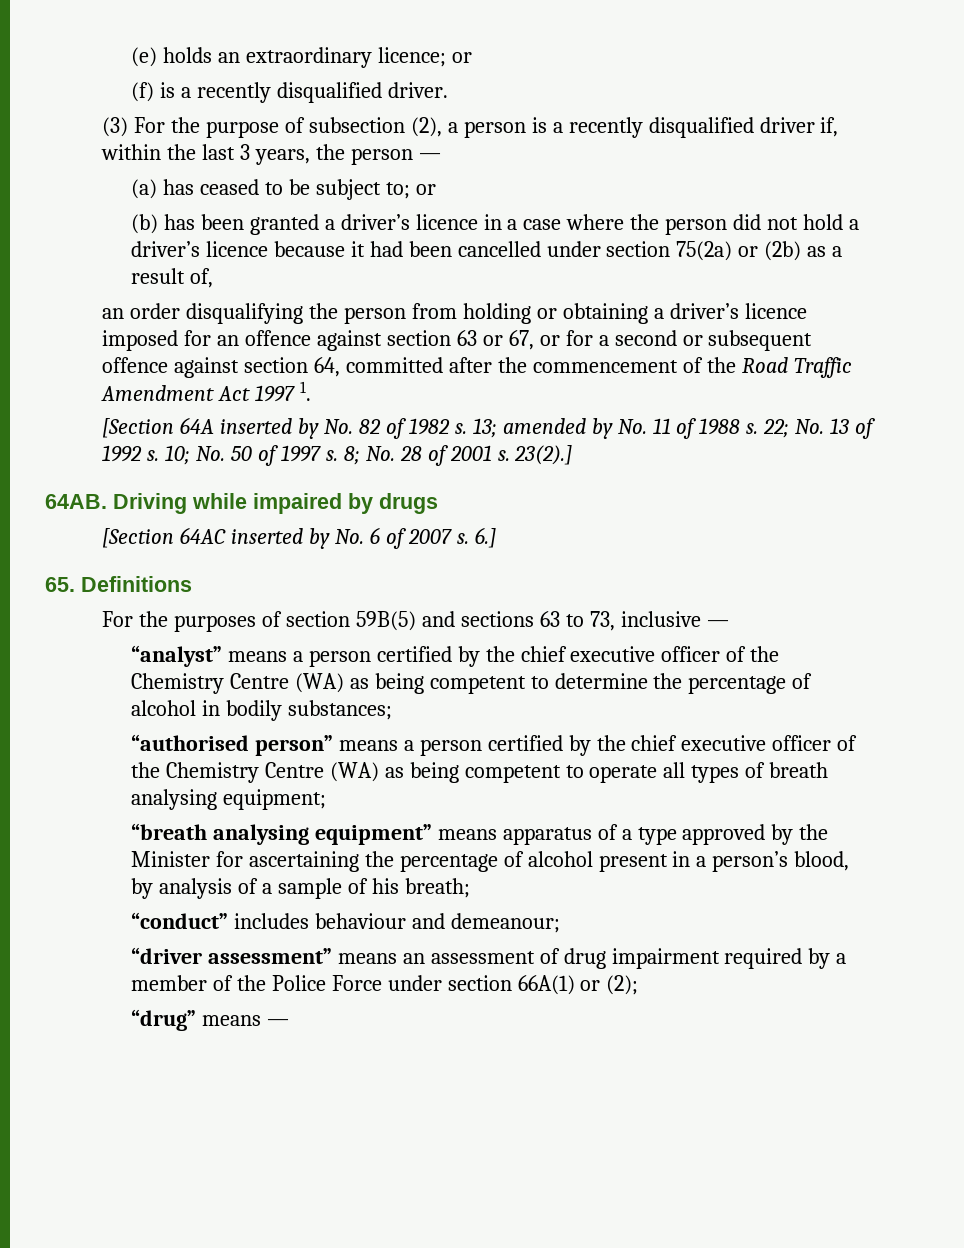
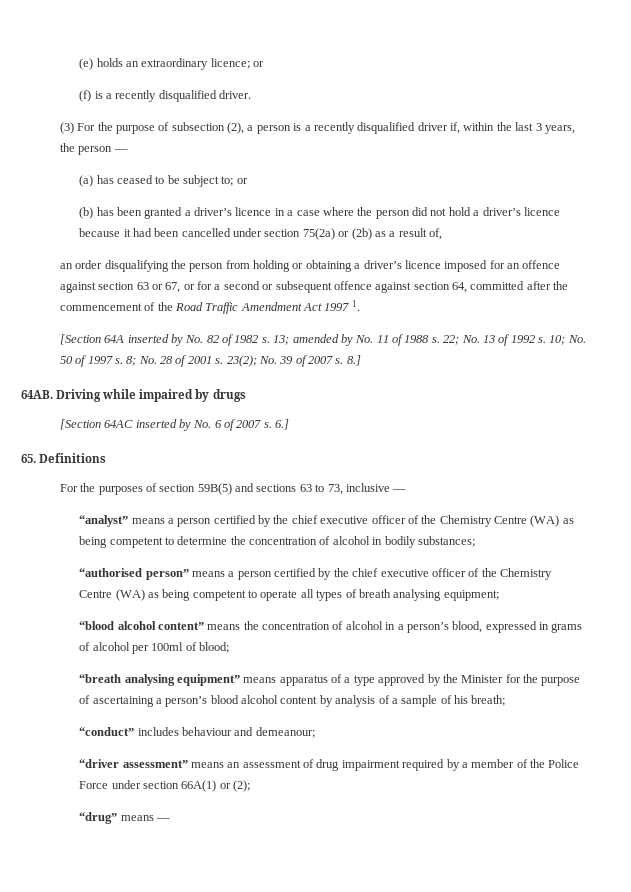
- 23(2).]
+ 23(2); No. 39 of 2007 s. 8.]
- “analyst” means a person certified by the chief executive officer of the Chemistry Centre (WA) as being competent to determine the percentage of alcohol in bodily substances;
+ “analyst” means a person certified by the chief executive officer of the Chemistry Centre (WA) as being competent to determine the concentration of alcohol in bodily substances;
+ “blood alcohol content” means the concentration of alcohol in a person’s blood, expressed in grams of alcohol per 100ml of blood;
- “breath analysing equipment” means apparatus of a type approved by the Minister for ascertaining the percentage of alcohol present in a person’s blood, by analysis of a sample of his breath;
+ “breath analysing equipment” means apparatus of a type approved by the Minister for the purpose of ascertaining a person’s blood alcohol content by analysis of a sample of his breath;

